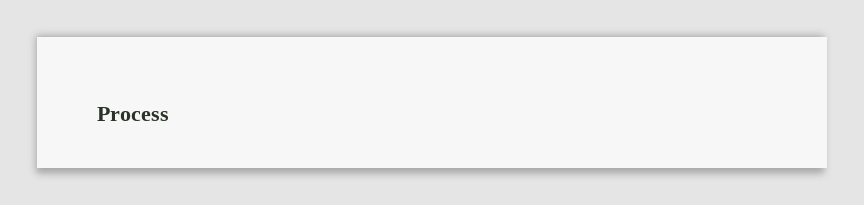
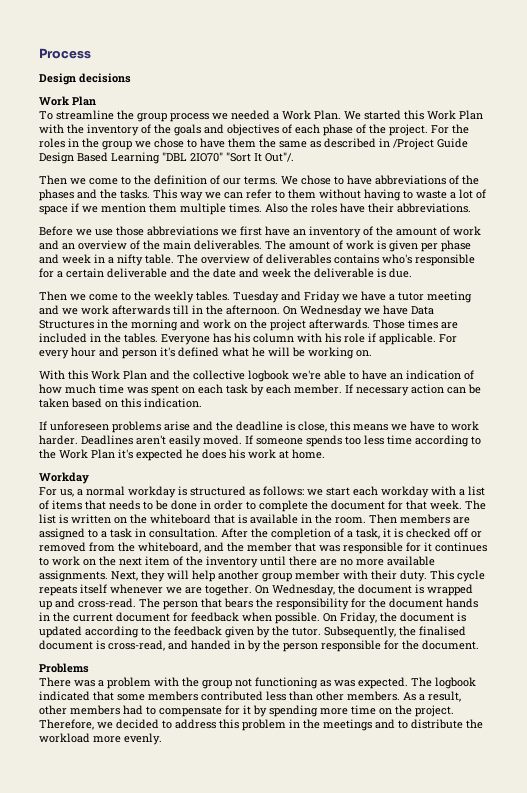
+ Design decisions
+ Work Plan
+ To streamline the group process we needed a Work Plan. We started this Work Plan with the inventory of the goals and objectives of each phase of the project. For the roles in the group we chose to have them the same as described in /Project Guide Design Based Learning "DBL 2IO70" "Sort It Out"/.
+ Then we come to the definition of our terms. We chose to have abbreviations of the phases and the tasks. This way we can refer to them without having to waste a lot of space if we mention them multiple times. Also the roles have their abbreviations.
+ Before we use those abbreviations we first have an inventory of the amount of work and an overview of the main deliverables. The amount of work is given per phase and week in a nifty table. The overview of deliverables contains who's responsible for a certain deliverable and the date and week the deliverable is due.
+ Then we come to the weekly tables. Tuesday and Friday we have a tutor meeting and we work afterwards till in the afternoon. On Wednesday we have Data Structures in the morning and work on the project afterwards. Those times are included in the tables. Everyone has his column with his role if applicable. For every hour and person it's defined what he will be working on.
+ With this Work Plan and the collective logbook we're able to have an indication of how much time was spent on each task by each member. If necessary action can be taken based on this indication.
+ If unforeseen problems arise and the deadline is close, this means we have to work harder. Deadlines aren't easily moved. If someone spends too less time according to the Work Plan it's expected he does his work at home.
+ Workday
+ For us, a normal workday is structured as follows: we start each workday with a list of items that needs to be done in order to complete the document for that week. The list is written on the whiteboard that is available in the room. Then members are assigned to a task in consultation. After the completion of a task, it is checked off or removed from the whiteboard, and the member that was responsible for it continues to work on the next item of the inventory until there are no more available assignments. Next, they will help another group member with their duty. This cycle repeats itself whenever we are together. On Wednesday, the document is wrapped up and cross-read. The person that bears the responsibility for the document hands in the current document for feedback when possible. On Friday, the document is updated according to the feedback given by the tutor. Subsequently, the finalised document is cross-read, and handed in by the person responsible for the document.
+ Problems
+ There was a problem with the group not functioning as was expected. The logbook indicated that some members contributed less than other members. As a result, other members had to compensate for it by spending more time on the project. Therefore, we decided to address this problem in the meetings and to distribute the workload more evenly.

